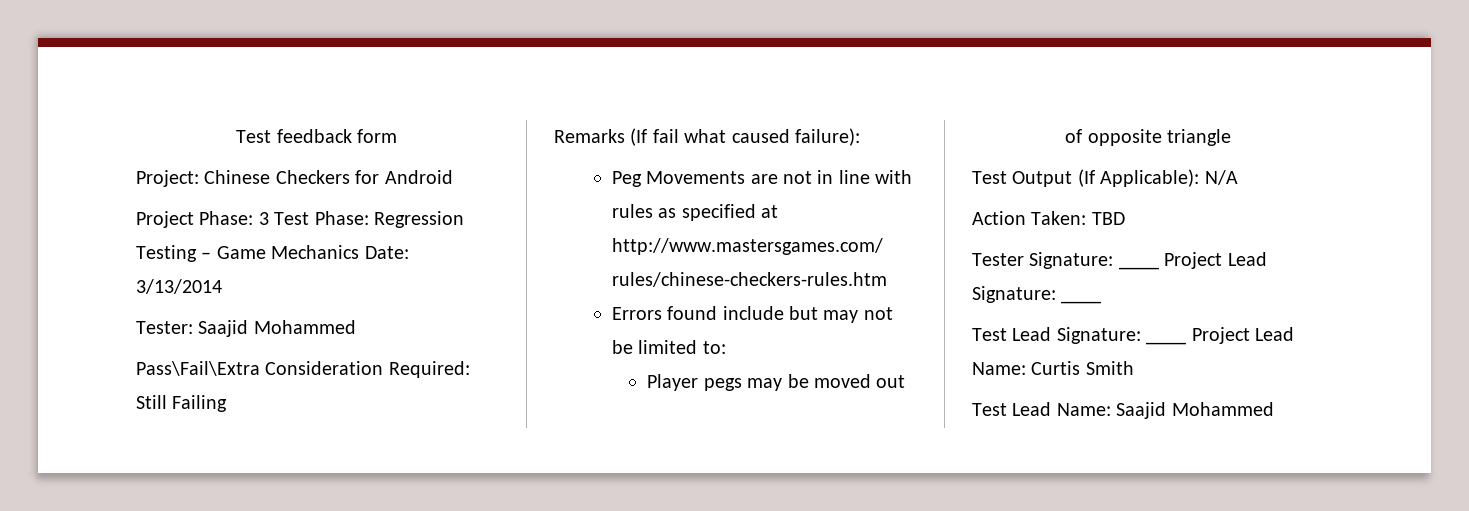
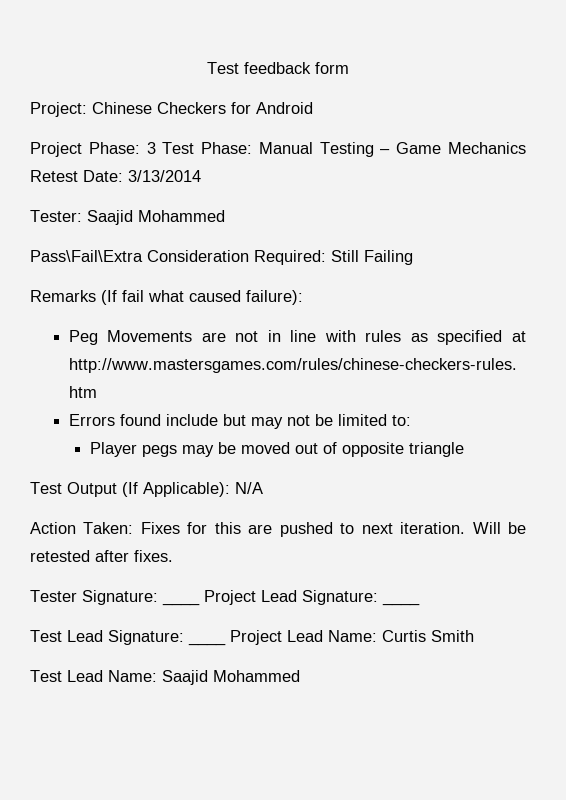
- Project Phase: 3 Test Phase: Regression Testing – Game Mechanics Date: 3/13/2014
+ Project Phase: 3 Test Phase: Manual Testing – Game Mechanics Retest Date: 3/13/2014
- Action Taken: TBD
+ Action Taken: Fixes for this are pushed to next iteration. Will be retested after fixes.

